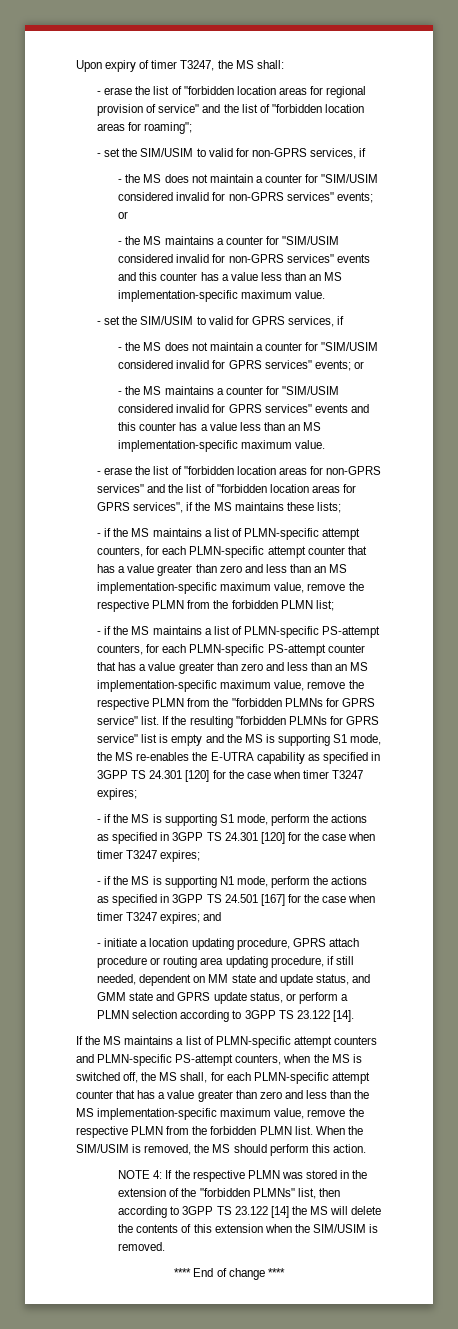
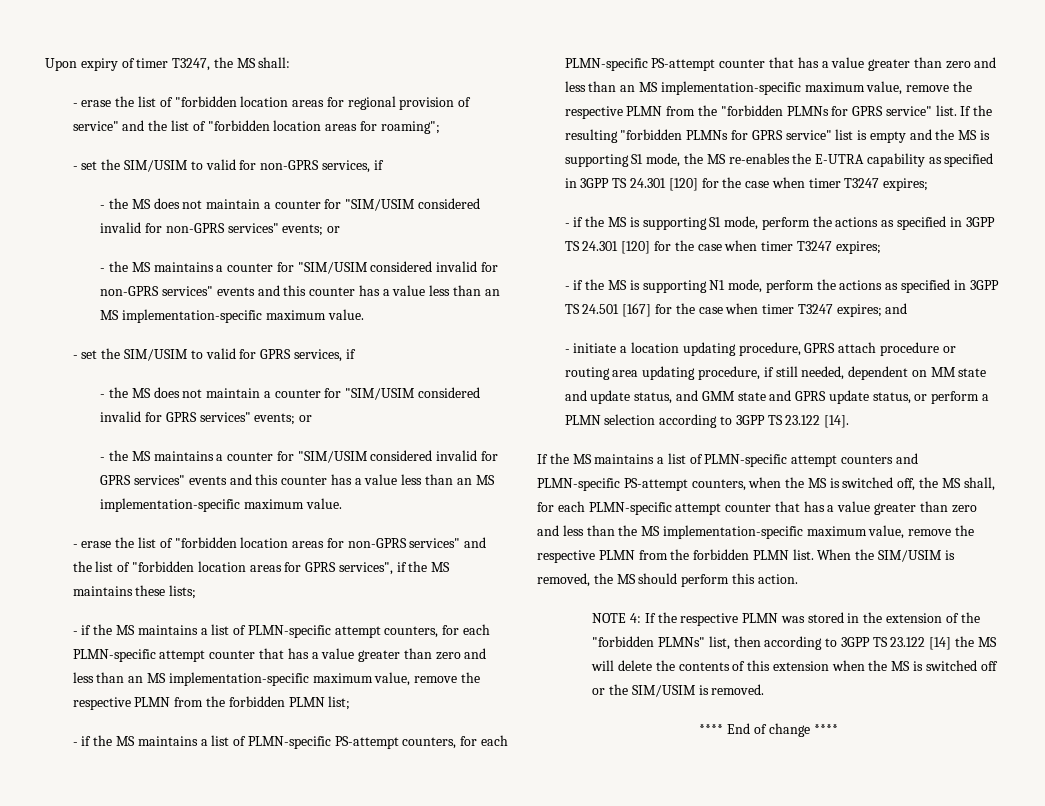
- NOTE 4: If the respective PLMN was stored in the extension of the "forbidden PLMNs" list, then according to 3GPP TS 23.122 [14] the MS will delete the contents of this extension when the SIM/USIM is removed.
+ NOTE 4: If the respective PLMN was stored in the extension of the "forbidden PLMNs" list, then according to 3GPP TS 23.122 [14] the MS will delete the contents of this extension when the MS is switched off or the SIM/USIM is removed.

